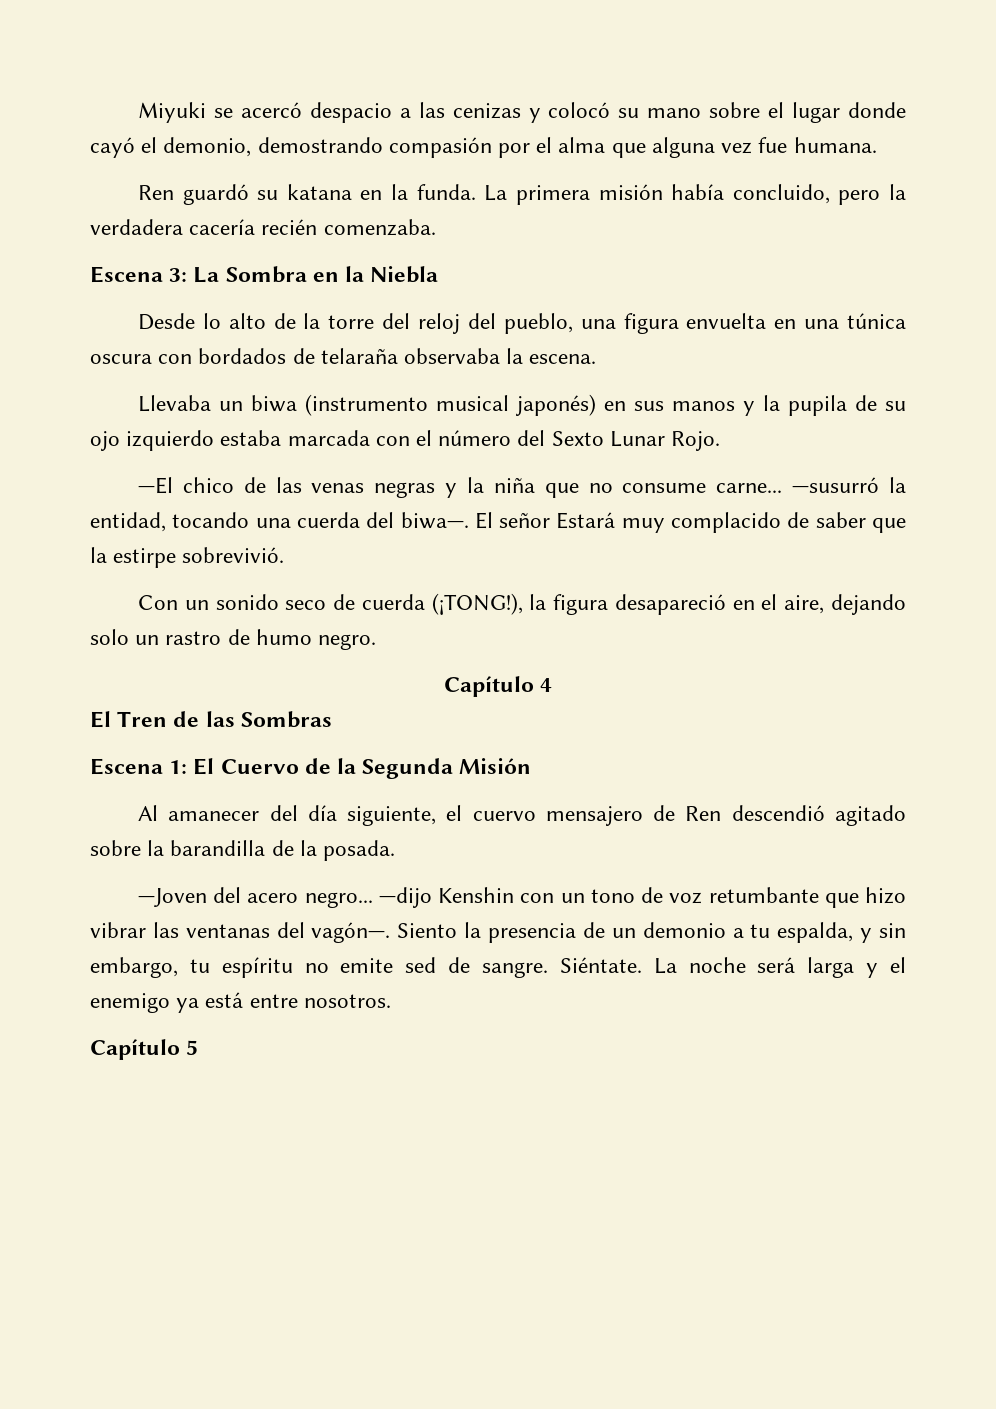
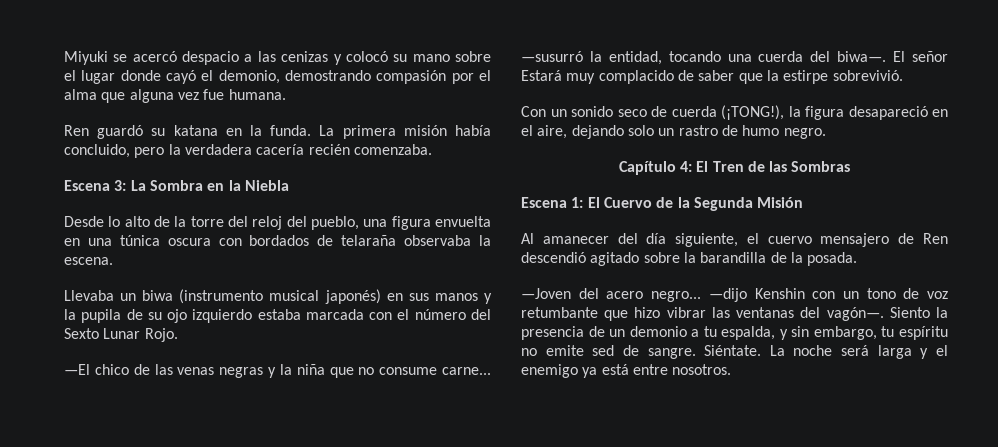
- Capítulo 4
- El Tren de las Sombras
+ Capítulo 4: El Tren de las Sombras
- Capítulo 5

